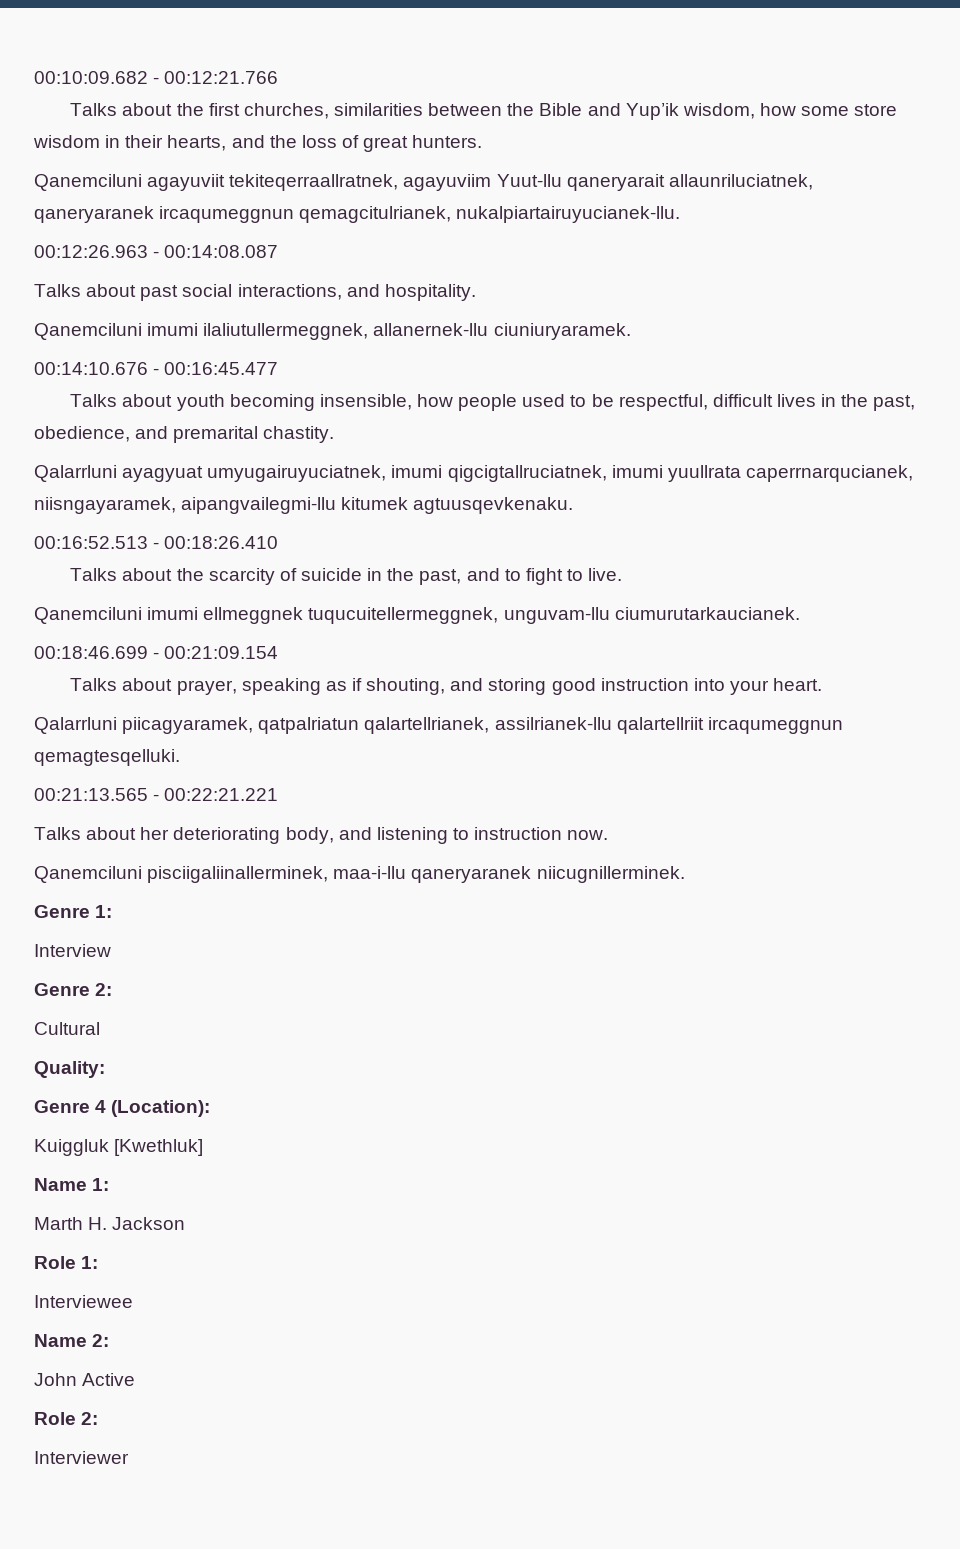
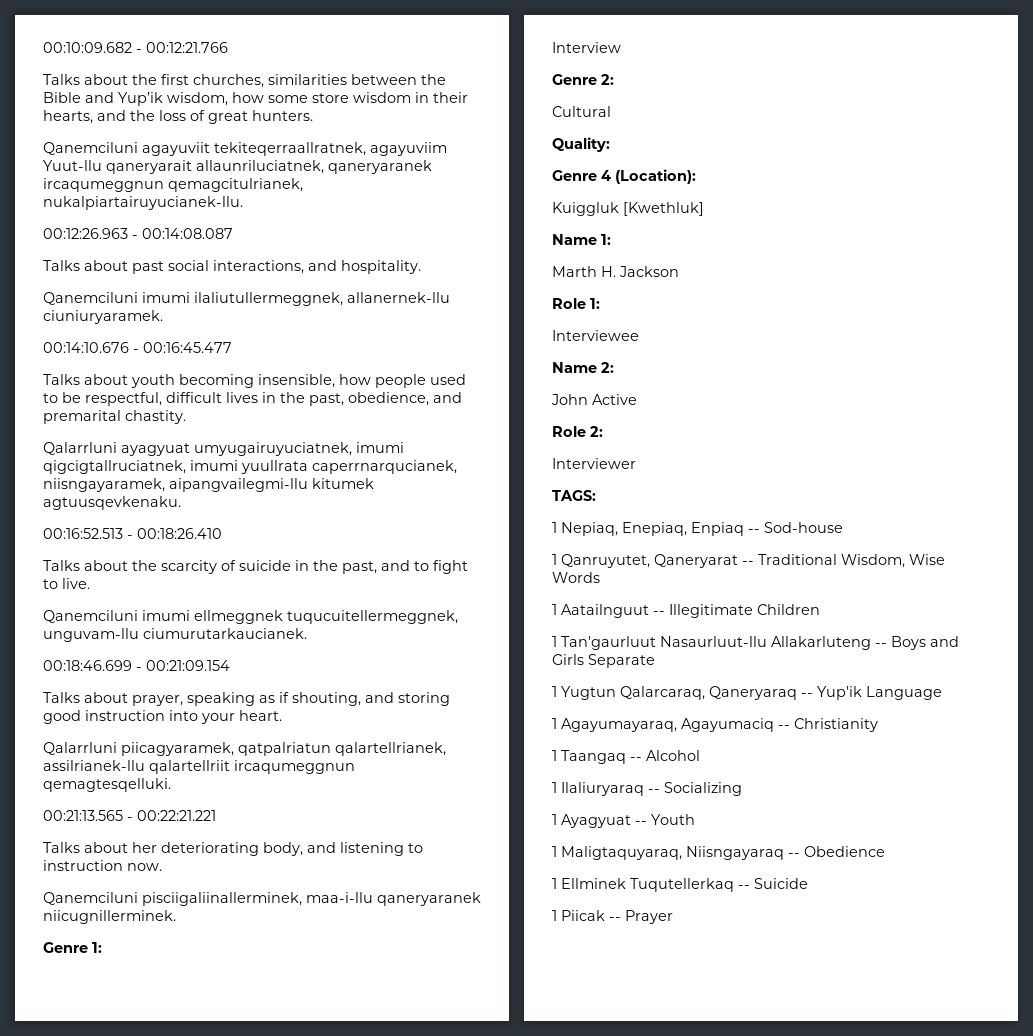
+ TAGS:
+ 1 Nepiaq, Enepiaq, Enpiaq -- Sod-house
+ 1 Qanruyutet, Qaneryarat -- Traditional Wisdom, Wise Words
+ 1 Aatailnguut -- Illegitimate Children
+ 1 Tan'gaurluut Nasaurluut-llu Allakarluteng -- Boys and Girls Separate
+ 1 Yugtun Qalarcaraq, Qaneryaraq -- Yup'ik Language
+ 1 Agayumayaraq, Agayumaciq -- Christianity
+ 1 Taangaq -- Alcohol
+ 1 Ilaliuryaraq -- Socializing
+ 1 Ayagyuat -- Youth
+ 1 Maligtaquyaraq, Niisngayaraq -- Obedience
+ 1 Ellminek Tuqutellerkaq -- Suicide
+ 1 Piicak -- Prayer

